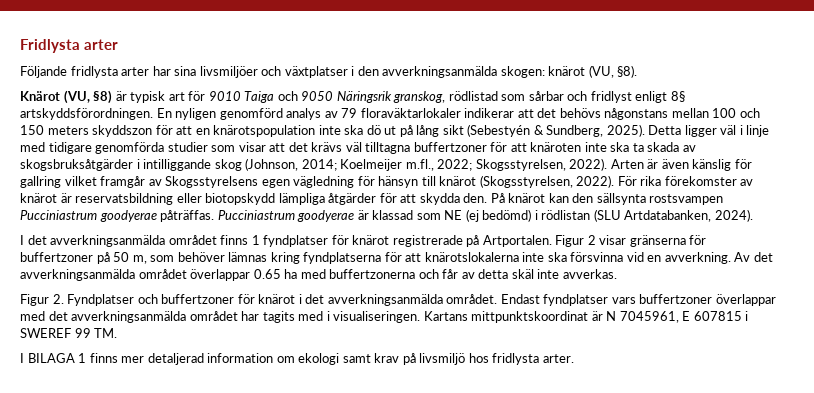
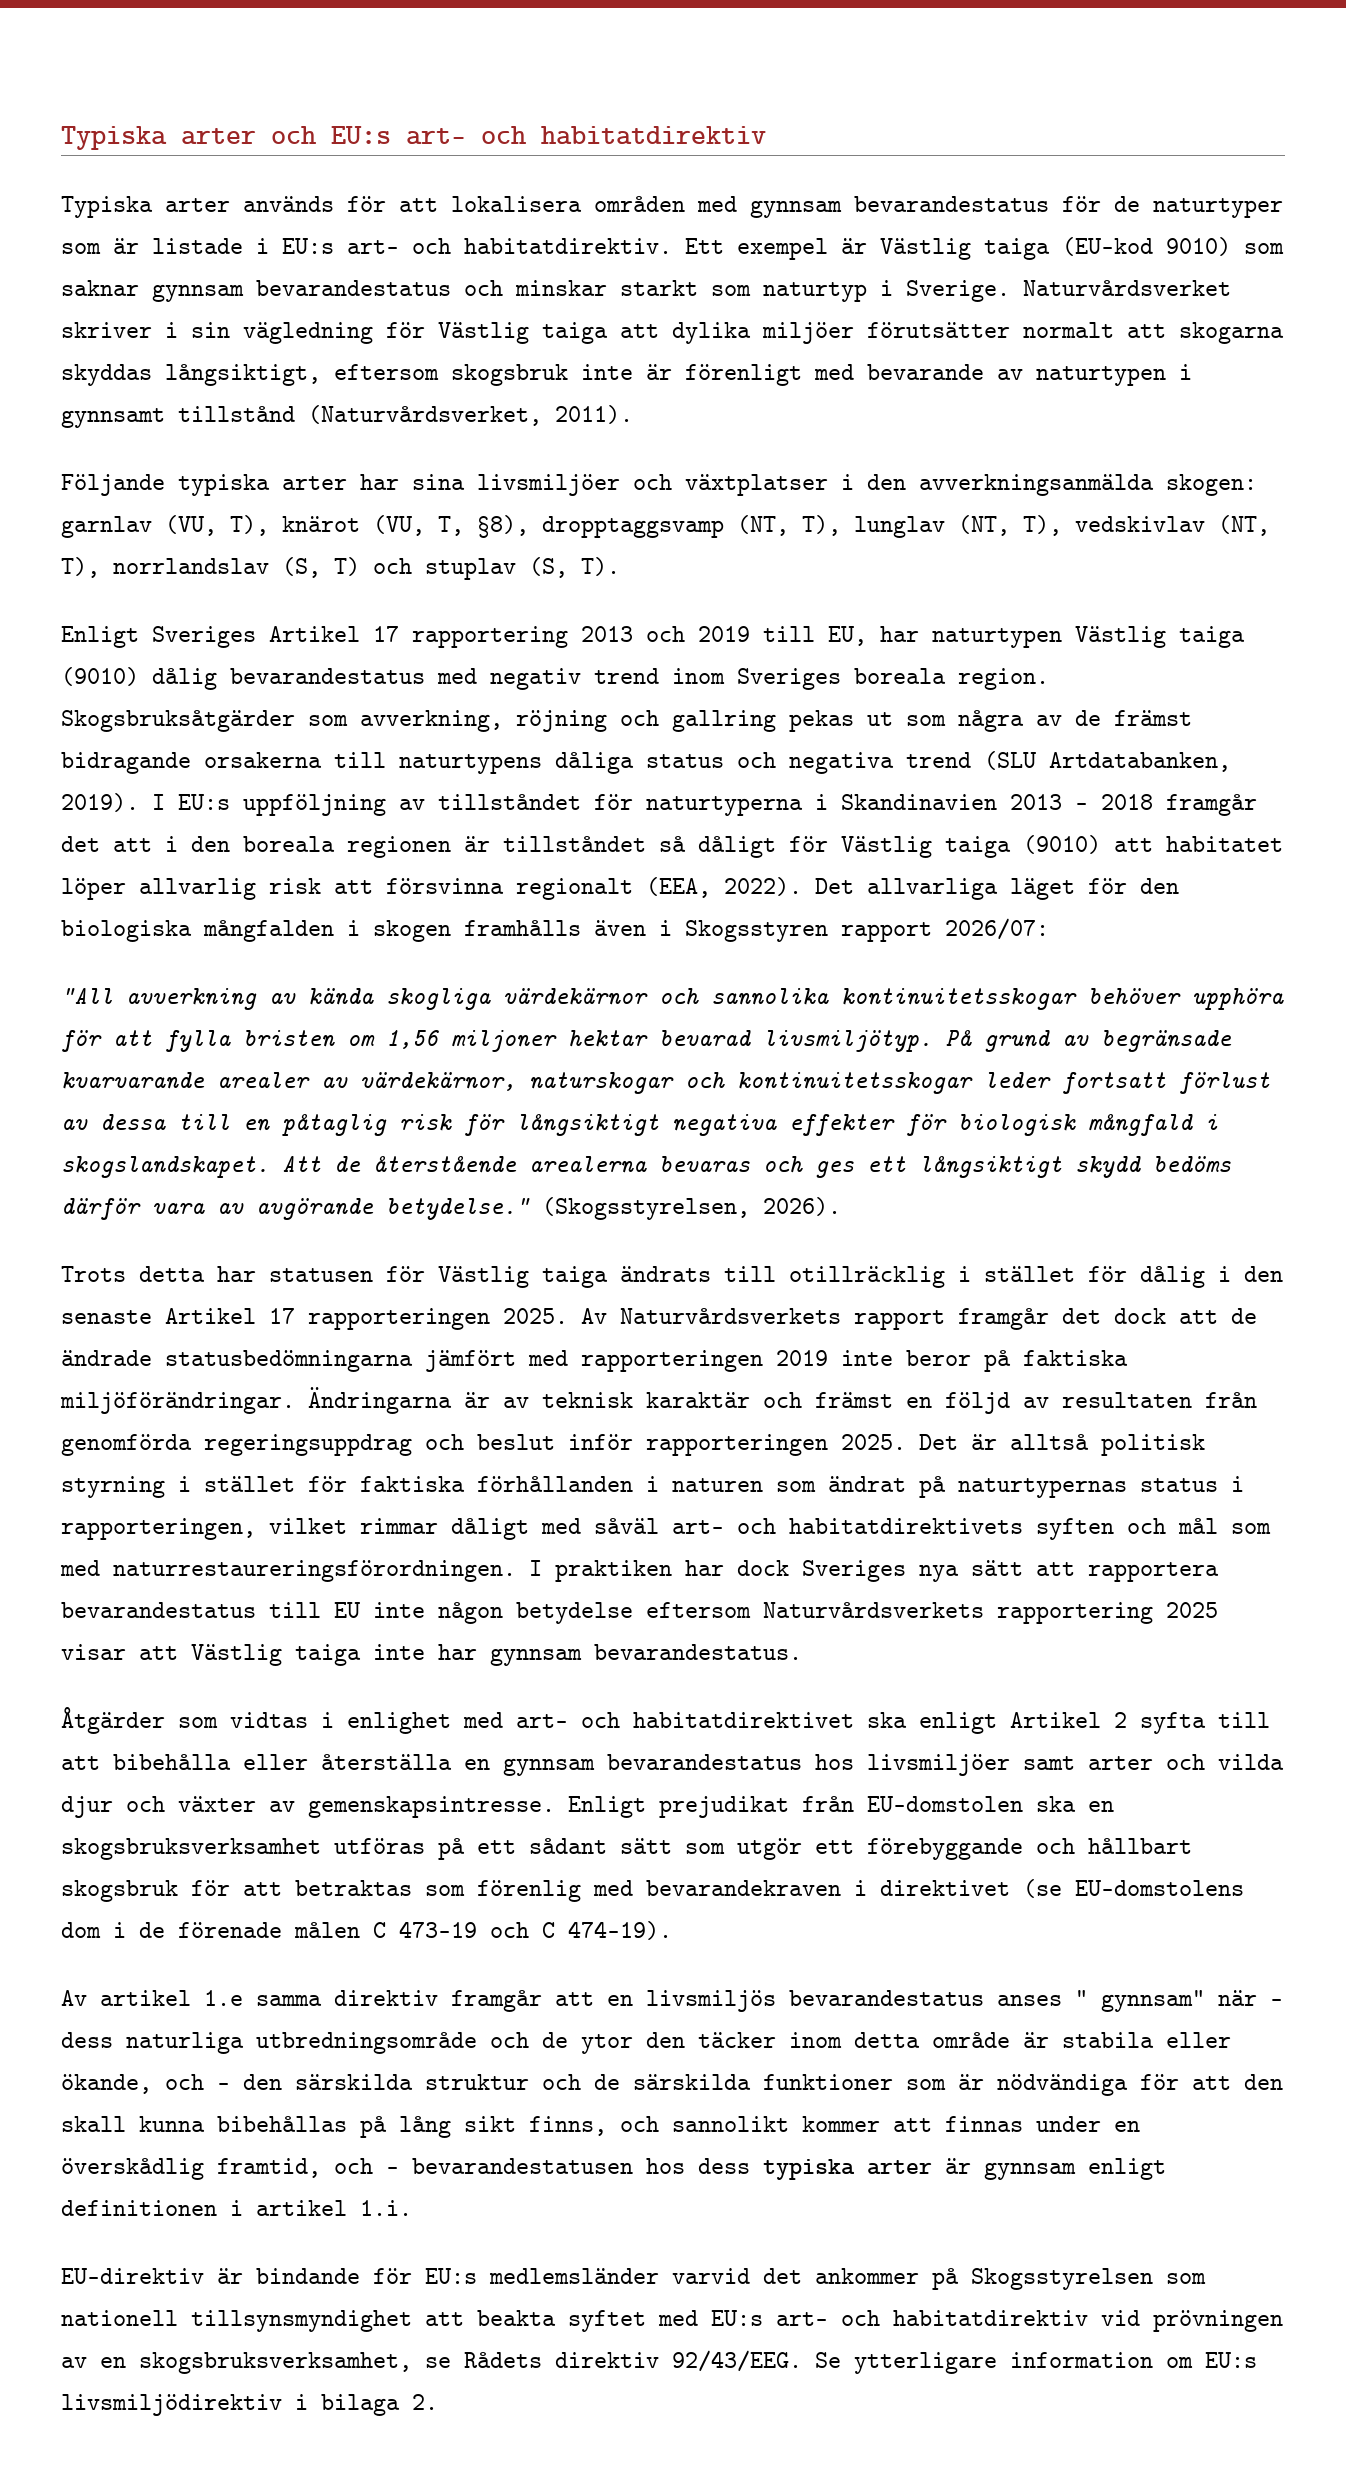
- Fridlysta arter
+ Typiska arter och EU:s art- och habitatdirektiv
+ Typiska arter används för att lokalisera områden med gynnsam bevarandestatus för de naturtyper som är listade i EU:s art- och habitatdirektiv. Ett exempel är Västlig taiga (EU-kod 9010) som saknar gynnsam bevarandestatus och minskar starkt som naturtyp i Sverige. Naturvårdsverket skriver i sin vägledning för Västlig taiga att dylika miljöer förutsätter normalt att skogarna skyddas långsiktigt, eftersom skogsbruk inte är förenligt med bevarande av naturtypen i gynnsamt tillstånd (Naturvårdsverket, 2011).
- Följande fridlysta arter har sina livsmiljöer och växtplatser i den avverkningsanmälda skogen: knärot (VU, §8).
- Knärot (VU, §8) är typisk art för 9010 Taiga och 9050 Näringsrik granskog, rödlistad som sårbar och fridlyst enligt 8§ artskyddsförordningen. En nyligen genomförd analys av 79 floraväktarlokaler indikerar att det behövs någonstans mellan 100 och 150 meters skyddszon för att en knärotspopulation inte ska dö ut på lång sikt (Sebestyén & Sundberg, 2025). Detta ligger väl i linje med tidigare genomförda studier som visar att det krävs väl tilltagna buffertzoner för att knäroten inte ska ta skada av skogsbruksåtgärder i intilliggande skog (Johnson, 2014; Koelmeijer m.fl., 2022; Skogsstyrelsen, 2022). Arten är även känslig för gallring vilket framgår av Skogsstyrelsens egen vägledning för hänsyn till knärot (Skogsstyrelsen, 2022). För rika förekomster av knärot är reservatsbildning eller biotopskydd lämpliga åtgärder för att skydda den. På knärot kan den sällsynta rostsvampen Pucciniastrum goodyerae påträffas. Pucciniastrum goodyerae är klassad som NE (ej bedömd) i rödlistan (SLU Artdatabanken, 2024).
- I det avverkningsanmälda området finns 1 fyndplatser för knärot registrerade på Artportalen. Figur 2 visar gränserna för buffertzoner på 50 m, som behöver lämnas kring fyndplatserna för att knärotslokalerna inte ska försvinna vid en avverkning. Av det avverkningsanmälda området överlappar 0.65 ha med buffertzonerna och får av detta skäl inte avverkas.
- Figur 2. Fyndplatser och buffertzoner för knärot i det avverkningsanmälda området. Endast fyndplatser vars buffertzoner överlappar med det avverkningsanmälda området har tagits med i visualiseringen. Kartans mittpunktskoordinat är N 7045961, E 607815 i SWEREF 99 TM.
- I BILAGA 1 finns mer detaljerad information om ekologi samt krav på livsmiljö hos fridlysta arter.
+ Följande typiska arter har sina livsmiljöer och växtplatser i den avverkningsanmälda skogen: garnlav (VU, T), knärot (VU, T, §8), dropptaggsvamp (NT, T), lunglav (NT, T), vedskivlav (NT, T), norrlandslav (S, T) och stuplav (S, T).
+ Enligt Sveriges Artikel 17 rapportering 2013 och 2019 till EU, har naturtypen Västlig taiga (9010) dålig bevarandestatus med negativ trend inom Sveriges boreala region. Skogsbruksåtgärder som avverkning, röjning och gallring pekas ut som några av de främst bidragande orsakerna till naturtypens dåliga status och negativa trend (SLU Artdatabanken, 2019). I EU:s uppföljning av tillståndet för naturtyperna i Skandinavien 2013 – 2018 framgår det att i den boreala regionen är tillståndet så dåligt för Västlig taiga (9010) att habitatet löper allvarlig risk att försvinna regionalt (EEA, 2022). Det allvarliga läget för den biologiska mångfalden i skogen framhålls även i Skogsstyren rapport 2026/07:
+ "All avverkning av kända skogliga värdekärnor och sannolika kontinuitetsskogar behöver upphöra för att fylla bristen om 1,56 miljoner hektar bevarad livsmiljötyp. På grund av begränsade kvarvarande arealer av värdekärnor, naturskogar och kontinuitetsskogar leder fortsatt förlust av dessa till en påtaglig risk för långsiktigt negativa effekter för biologisk mångfald i skogslandskapet. Att de återstående arealerna bevaras och ges ett långsiktigt skydd bedöms därför vara av avgörande betydelse." (Skogsstyrelsen, 2026).
+ Trots detta har statusen för Västlig taiga ändrats till otillräcklig i stället för dålig i den senaste Artikel 17 rapporteringen 2025. Av Naturvårdsverkets rapport framgår det dock att de ändrade statusbedömningarna jämfört med rapporteringen 2019 inte beror på faktiska miljöförändringar. Ändringarna är av teknisk karaktär och främst en följd av resultaten från genomförda regeringsuppdrag och beslut inför rapporteringen 2025. Det är alltså politisk styrning i stället för faktiska förhållanden i naturen som ändrat på naturtypernas status i rapporteringen, vilket rimmar dåligt med såväl art- och habitatdirektivets syften och mål som med naturrestaureringsförordningen. I praktiken har dock Sveriges nya sätt att rapportera bevarandestatus till EU inte någon betydelse eftersom Naturvårdsverkets rapportering 2025 visar att Västlig taiga inte har gynnsam bevarandestatus.
+ Åtgärder som vidtas i enlighet med art- och habitatdirektivet ska enligt Artikel 2 syfta till att bibehålla eller återställa en gynnsam bevarandestatus hos livsmiljöer samt arter och vilda djur och växter av gemenskapsintresse. Enligt prejudikat från EU-domstolen ska en skogsbruksverksamhet utföras på ett sådant sätt som utgör ett förebyggande och hållbart skogsbruk för att betraktas som förenlig med bevarandekraven i direktivet (se EU-domstolens dom i de förenade målen C 473-19 och C 474-19).
+ Av artikel 1.e samma direktiv framgår att en livsmiljös bevarandestatus anses " gynnsam" när — dess naturliga utbredningsområde och de ytor den täcker inom detta område är stabila eller ökande, och — den särskilda struktur och de särskilda funktioner som är nödvändiga för att den skall kunna bibehållas på lång sikt finns, och sannolikt kommer att finnas under en överskådlig framtid, och — bevarandestatusen hos dess typiska arter är gynnsam enligt definitionen i artikel 1.i.
+ EU-direktiv är bindande för EU:s medlemsländer varvid det ankommer på Skogsstyrelsen som nationell tillsynsmyndighet att beakta syftet med EU:s art- och habitatdirektiv vid prövningen av en skogsbruksverksamhet, se Rådets direktiv 92/43/EEG. Se ytterligare information om EU:s livsmiljödirektiv i bilaga 2.

